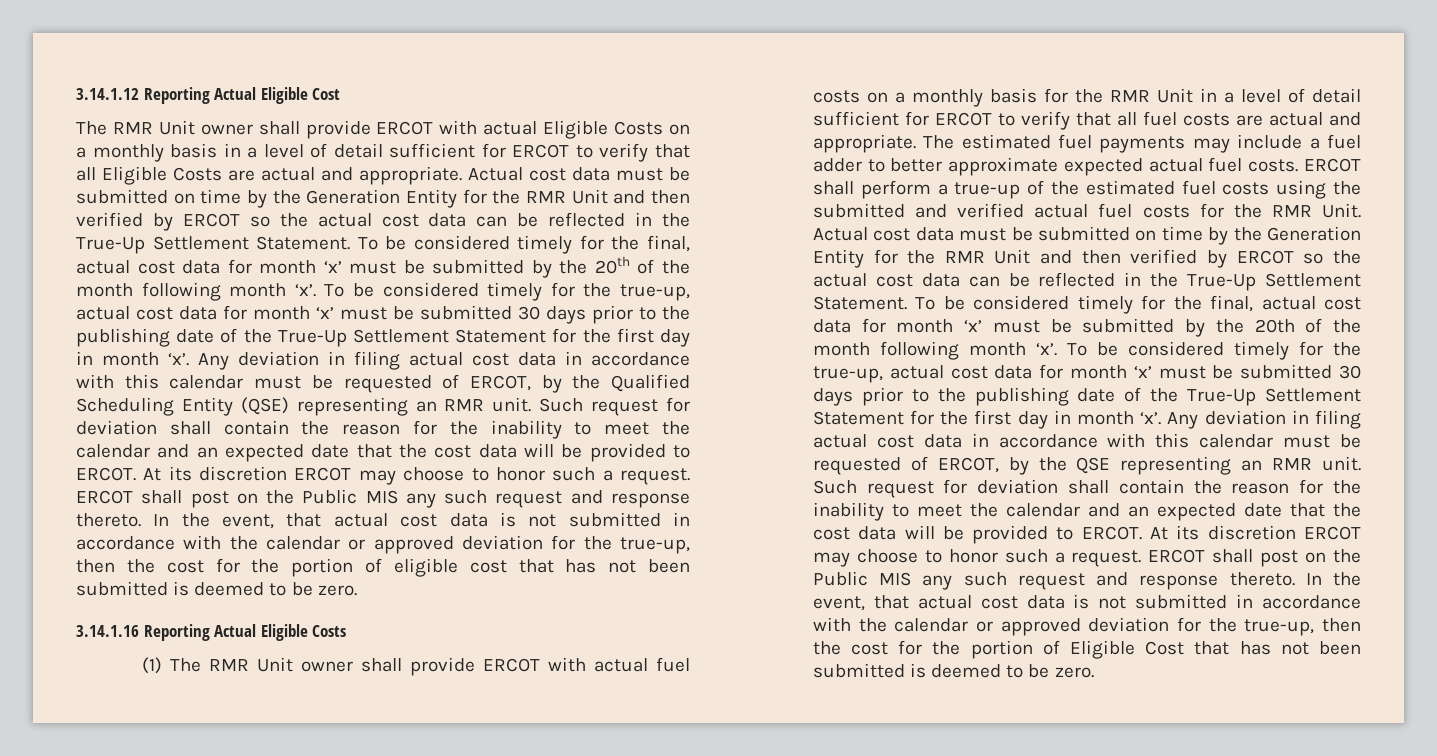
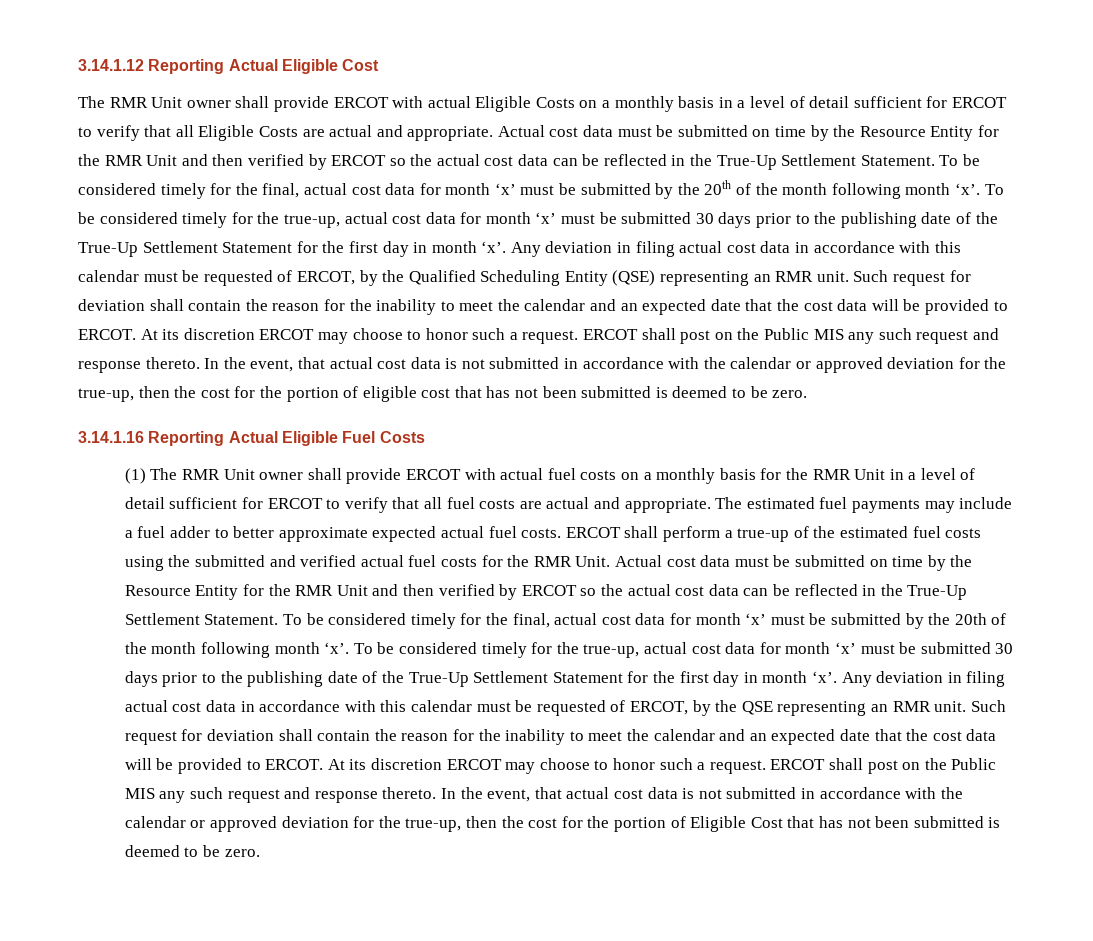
- The RMR Unit owner shall provide ERCOT with actual Eligible Costs on a monthly basis in a level of detail sufficient for ERCOT to verify that all Eligible Costs are actual and appropriate. Actual cost data must be submitted on time by the Generation Entity for the RMR Unit and then verified by ERCOT so the actual cost data can be reflected in the True-Up Settlement Statement.
+ The RMR Unit owner shall provide ERCOT with actual Eligible Costs on a monthly basis in a level of detail sufficient for ERCOT to verify that all Eligible Costs are actual and appropriate. Actual cost data must be submitted on time by the Resource Entity for the RMR Unit and then verified by ERCOT so the actual cost data can be reflected in the True-Up Settlement Statement.
- 3.14.1.16 Reporting Actual Eligible Costs
+ 3.14.1.16 Reporting Actual Eligible Fuel Costs
- ERCOT shall perform a true-up of the estimated fuel costs using the submitted and verified actual fuel costs for the RMR Unit. Actual cost data must be submitted on time by the Generation Entity for the RMR Unit and then verified by ERCOT so the actual cost data can be reflected in the True-Up Settlement Statement.
+ ERCOT shall perform a true-up of the estimated fuel costs using the submitted and verified actual fuel costs for the RMR Unit. Actual cost data must be submitted on time by the Resource Entity for the RMR Unit and then verified by ERCOT so the actual cost data can be reflected in the True-Up Settlement Statement.

